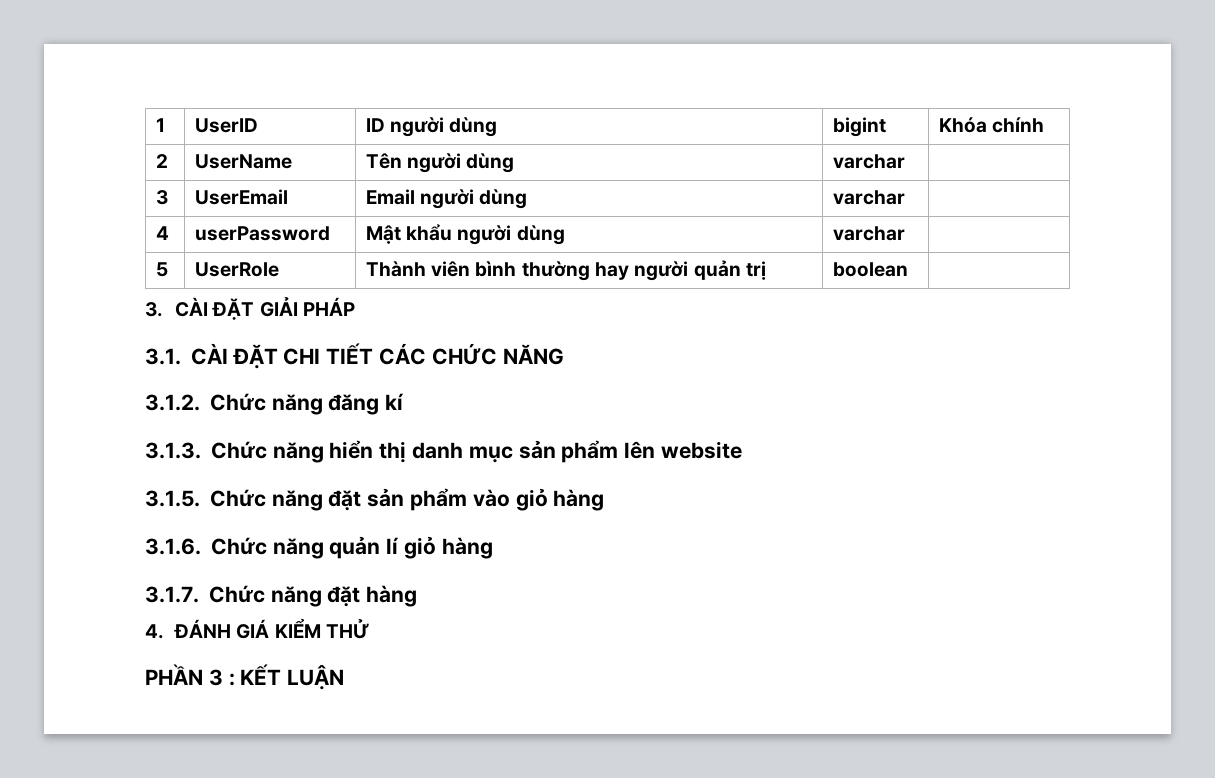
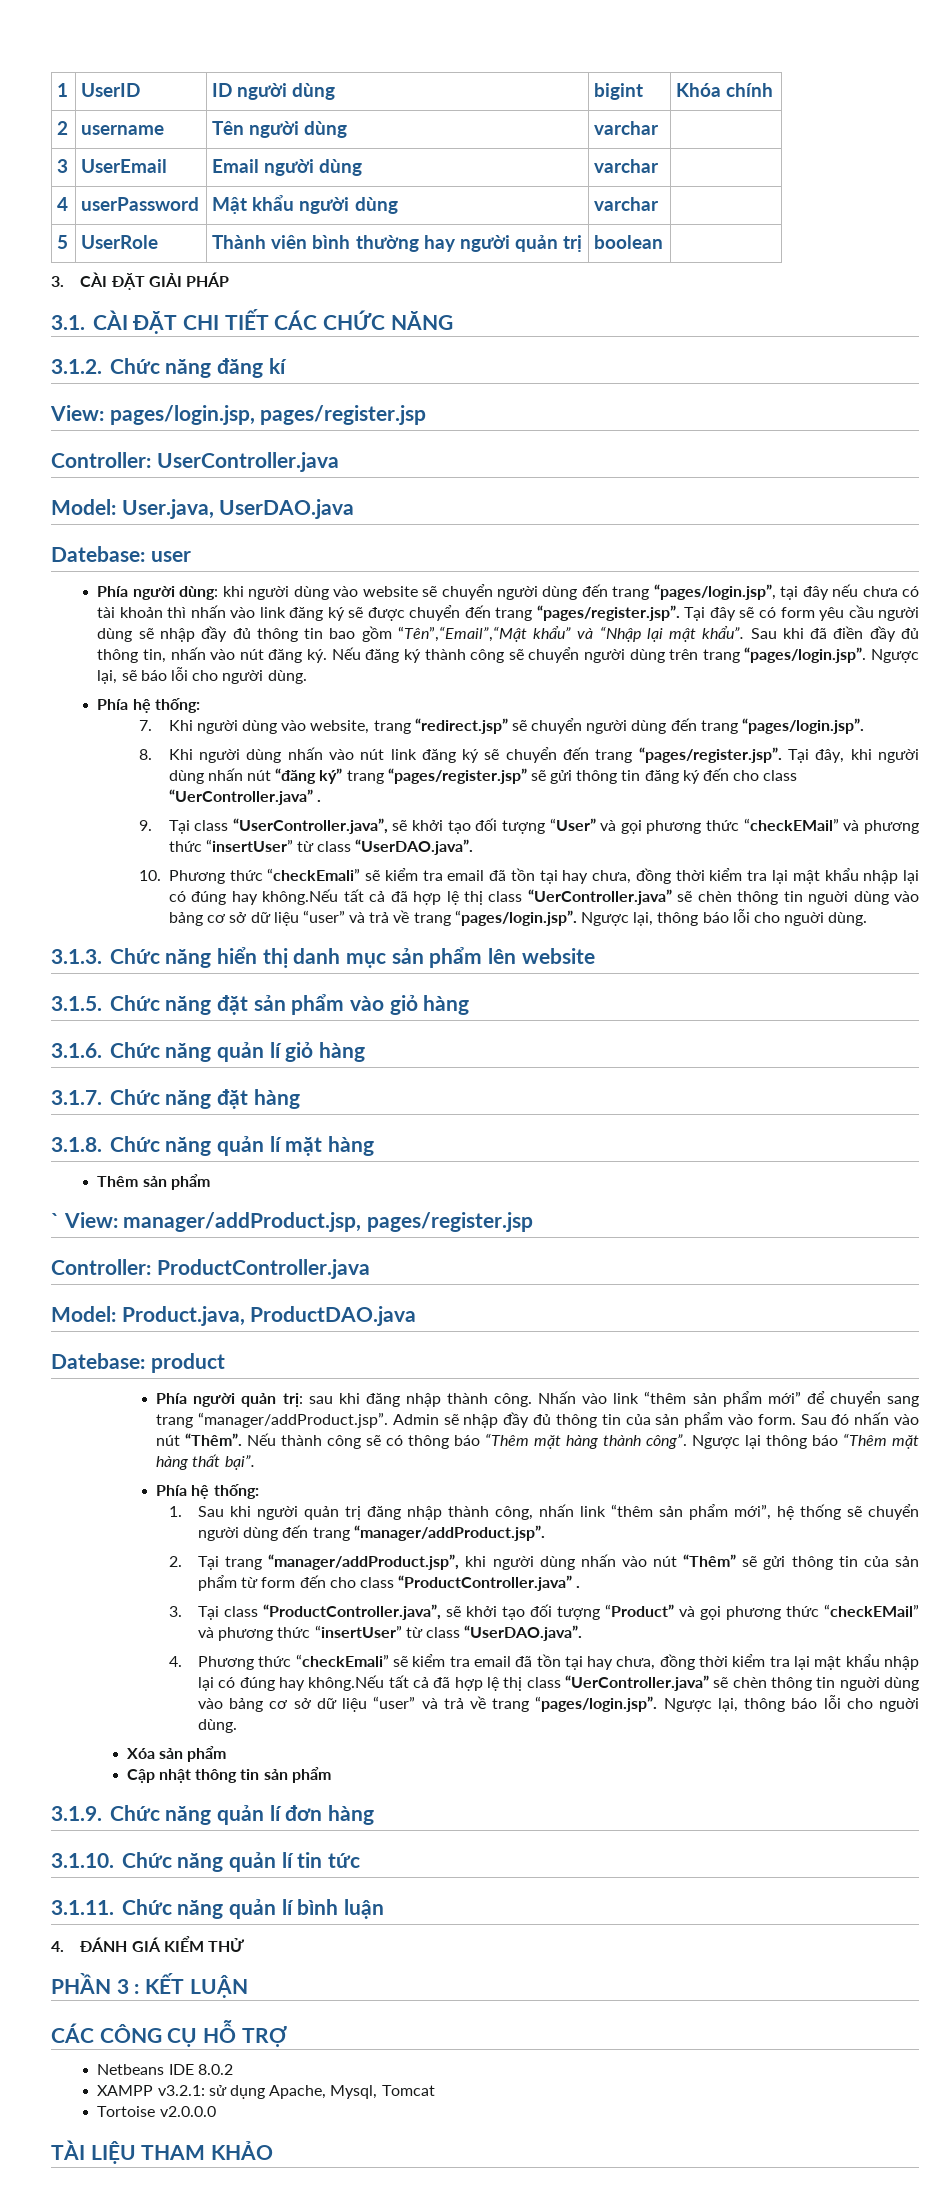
- 2 | UserName | Tên người dùng | varchar |
+ 2 | username | Tên người dùng | varchar |
+ View: pages/login.jsp, pages/register.jsp
+ Controller: UserController.java
+ Model: User.java, UserDAO.java
+ Datebase: user
+ Phía người dùng: khi người dùng vào website sẽ chuyển người dùng đến trang “pages/login.jsp”, tại đây nếu chưa có tài khoản thì nhấn vào link đăng ký sẽ được chuyển đến trang “pages/register.jsp”. Tại đây sẽ có form yêu cầu người dùng sẽ nhập đầy đủ thông tin bao gồm “Tên”,“Email”,“Mật khẩu” và “Nhập lại mật khẩu”. Sau khi đã điền đầy đủ thông tin, nhấn vào nút đăng ký. Nếu đăng ký thành công sẽ chuyển người dùng trên trang “pages/login.jsp”. Ngược lại, sẽ báo lỗi cho người dùng.
+ Phía hệ thống:
+ 7. Khi người dùng vào website, trang “redirect.jsp” sẽ chuyển người dùng đến trang “pages/login.jsp”.
+ 8. Khi người dùng nhấn vào nút link đăng ký sẽ chuyển đến trang “pages/register.jsp”. Tại đây, khi người dùng nhấn nút “đăng ký” trang “pages/register.jsp” sẽ gửi thông tin đăng ký đến cho class “UerController.java” .
+ 9. Tại class “UserController.java”, sẽ khởi tạo đối tượng “User” và gọi phương thức “checkEMail” và phương thức “insertUser” từ class “UserDAO.java”.
+ 10. Phương thức “checkEmali” sẽ kiểm tra email đã tồn tại hay chưa, đồng thời kiểm tra lại mật khẩu nhập lại có đúng hay không.Nếu tất cả đã hợp lệ thị class “UerController.java” sẽ chèn thông tin nguời dùng vào bảng cơ sở dữ liệu “user” và trả về trang “pages/login.jsp”. Ngược lại, thông báo lỗi cho nguời dùng.
+ 3.1.8. Chức năng quản lí mặt hàng
+ Thêm sản phẩm
+ ` View: manager/addProduct.jsp, pages/register.jsp
+ Controller: ProductController.java
+ Model: Product.java, ProductDAO.java
+ Datebase: product
+ Phía người quản trị: sau khi đăng nhập thành công. Nhấn vào link “thêm sản phẩm mới” để chuyển sang trang “manager/addProduct.jsp”. Admin sẽ nhập đầy đủ thông tin của sản phẩm vào form. Sau đó nhấn vào nút “Thêm”. Nếu thành công sẽ có thông báo “Thêm mặt hàng thành công”. Ngược lại thông báo “Thêm mặt hàng thất bại”.
+ Phía hệ thống:
+ 1. Sau khi người quản trị đăng nhập thành công, nhấn link “thêm sản phẩm mới”, hệ thống sẽ chuyển người dùng đến trang “manager/addProduct.jsp”.
+ 2. Tại trang “manager/addProduct.jsp”, khi người dùng nhấn vào nút “Thêm” sẽ gửi thông tin của sản phẩm từ form đến cho class “ProductController.java” .
+ 3. Tại class “ProductController.java”, sẽ khởi tạo đối tượng “Product” và gọi phương thức “checkEMail” và phương thức “insertUser” từ class “UserDAO.java”.
+ 4. Phương thức “checkEmali” sẽ kiểm tra email đã tồn tại hay chưa, đồng thời kiểm tra lại mật khẩu nhập lại có đúng hay không.Nếu tất cả đã hợp lệ thị class “UerController.java” sẽ chèn thông tin nguời dùng vào bảng cơ sở dữ liệu “user” và trả về trang “pages/login.jsp”. Ngược lại, thông báo lỗi cho nguời dùng.
+ Xóa sản phẩm
+ Cập nhật thông tin sản phẩm
+ 3.1.9. Chức năng quản lí đơn hàng
+ 3.1.10. Chức năng quản lí tin tức
+ 3.1.11. Chức năng quản lí bình luận
+ CÁC CÔNG CỤ HỖ TRỢ
+ Netbeans IDE 8.0.2
+ XAMPP v3.2.1: sử dụng Apache, Mysql, Tomcat
+ Tortoise v2.0.0.0
+ TÀI LIỆU THAM KHẢO

